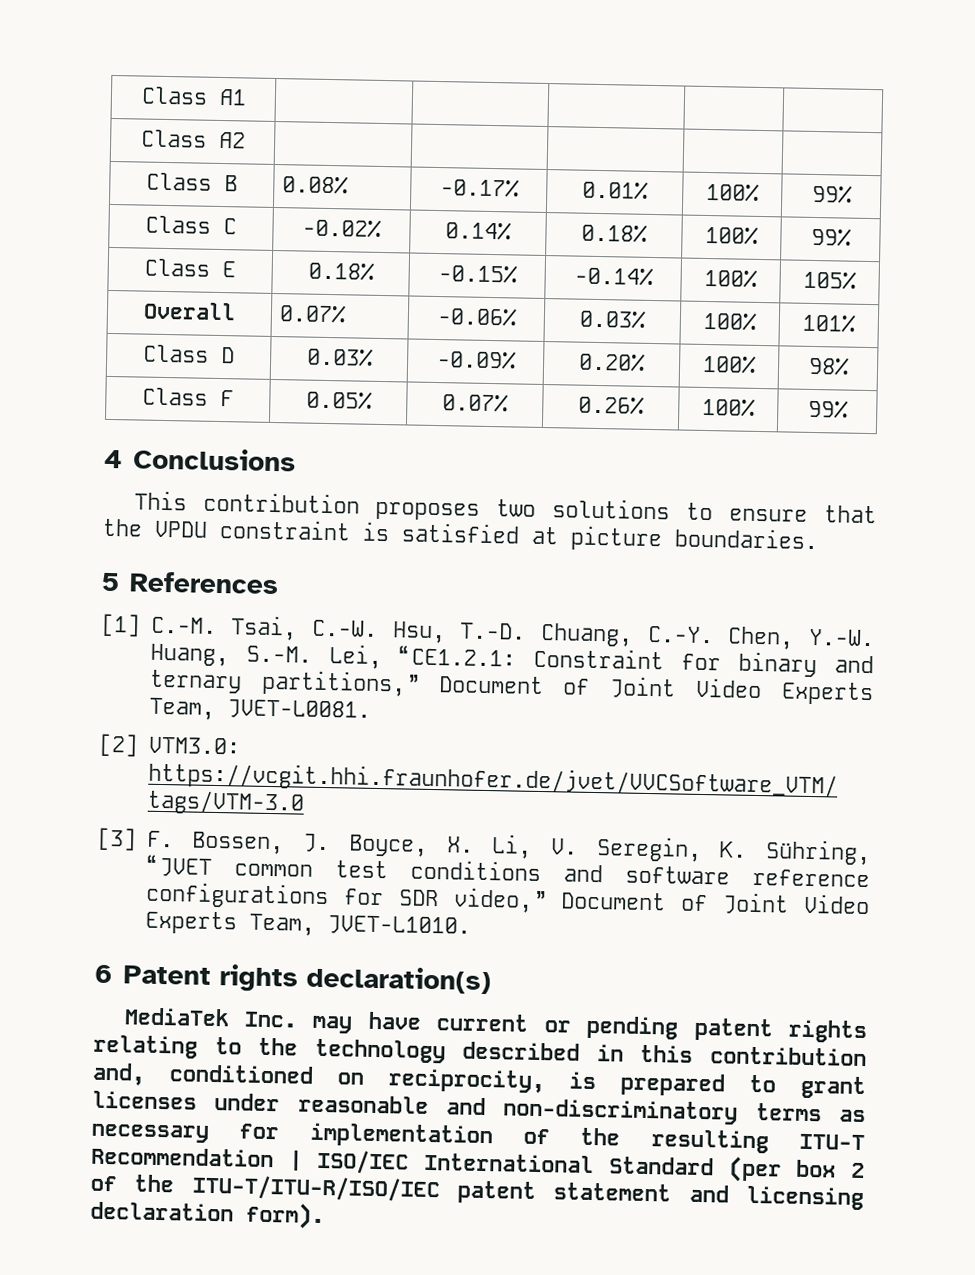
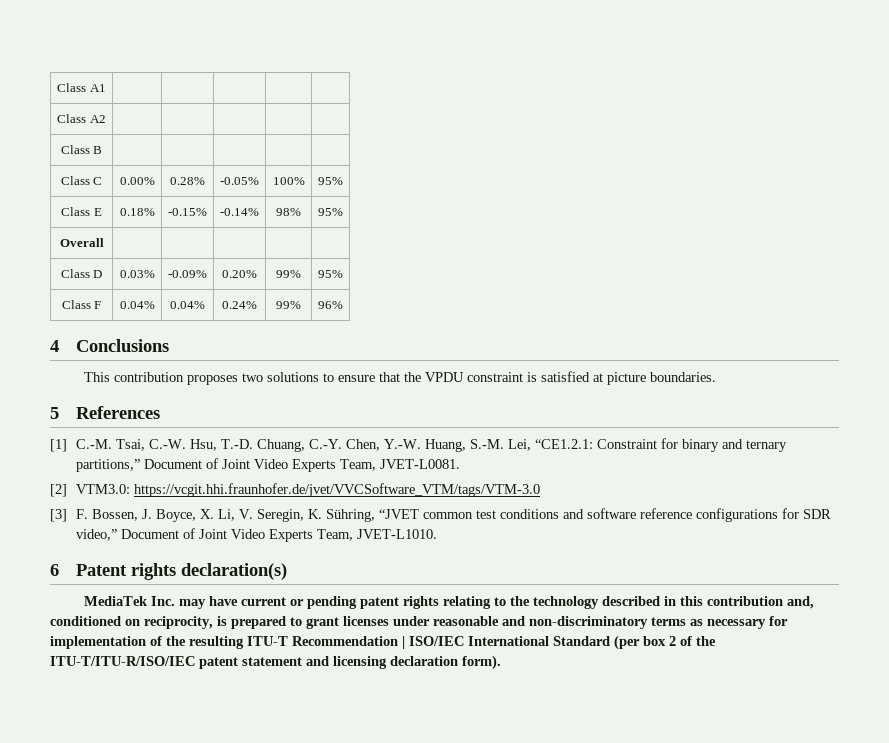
- Class B | 0.08% | -0.17% | 0.01% | 100% | 99%
+ Class B | | | | |
- Class C | -0.02% | 0.14% | 0.18% | 100% | 99%
+ Class C | 0.00% | 0.28% | -0.05% | 100% | 95%
- Class E | 0.18% | -0.15% | -0.14% | 100% | 105%
+ Class E | 0.18% | -0.15% | -0.14% | 98% | 95%
- Overall | 0.07% | -0.06% | 0.03% | 100% | 101%
+ Overall | | | | |
- Class D | 0.03% | -0.09% | 0.20% | 100% | 98%
+ Class D | 0.03% | -0.09% | 0.20% | 99% | 95%
- Class F | 0.05% | 0.07% | 0.26% | 100% | 99%
+ Class F | 0.04% | 0.04% | 0.24% | 99% | 96%

